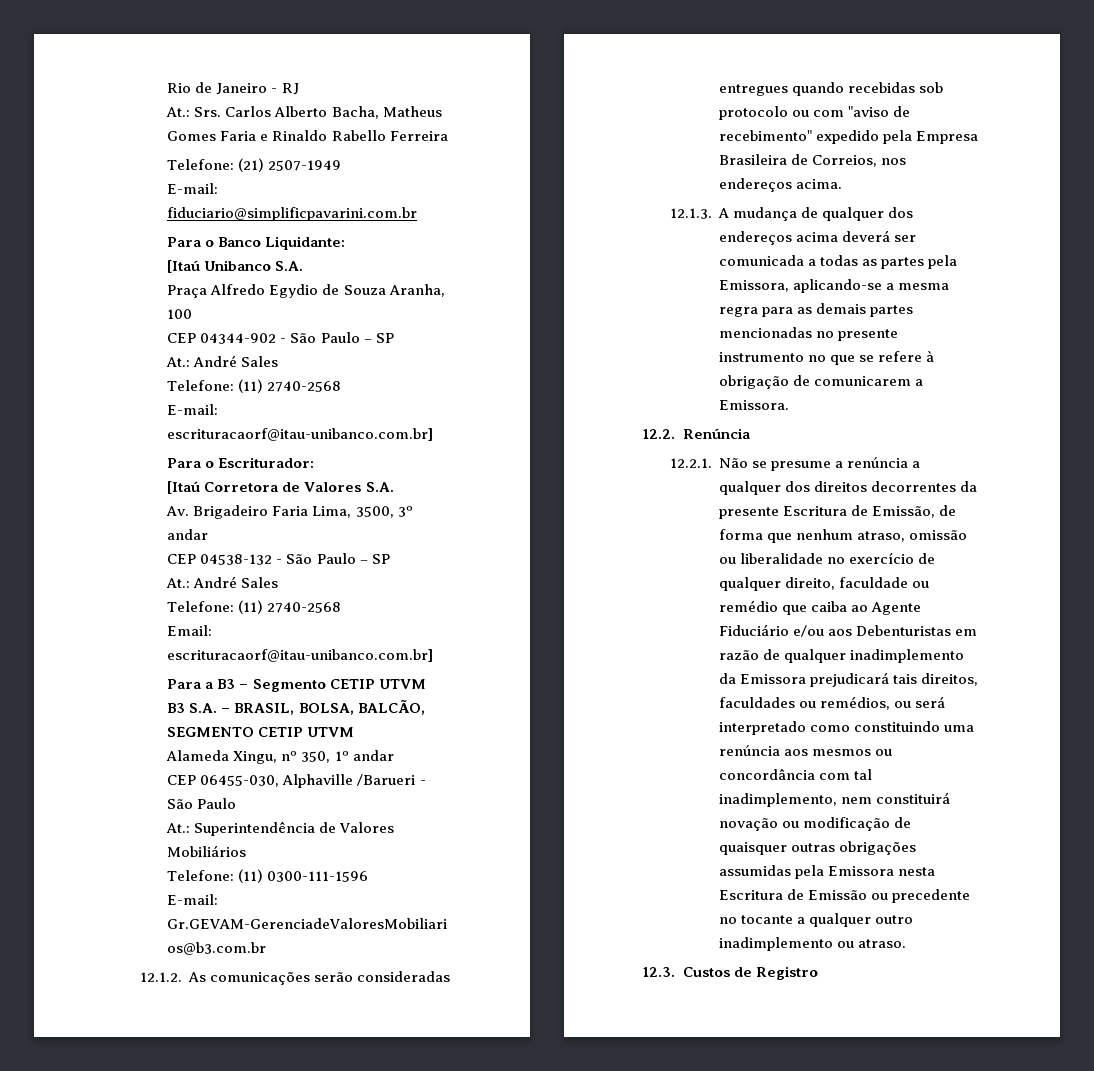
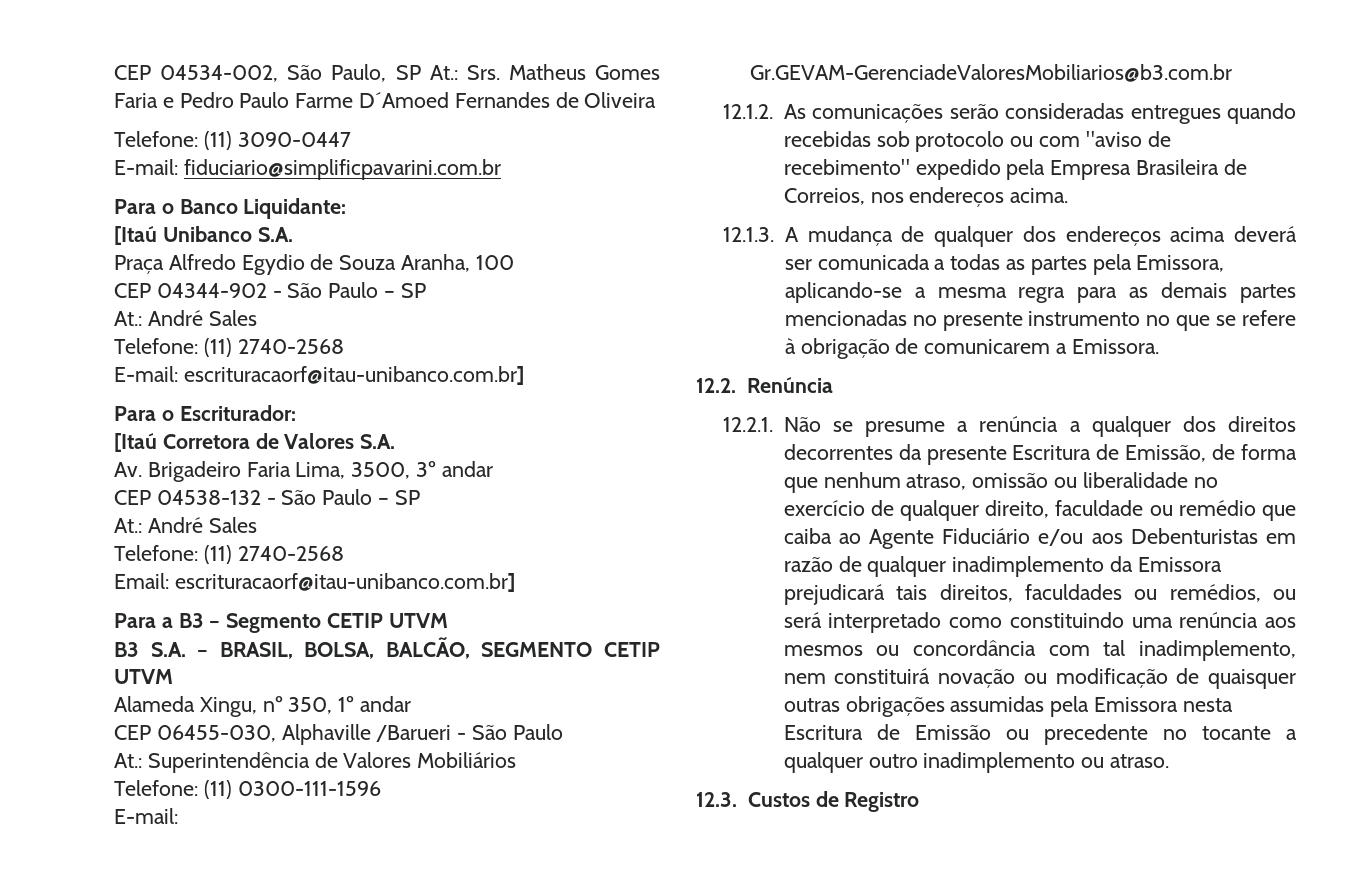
- Rio de Janeiro - RJ
- At.: Srs. Carlos Alberto Bacha, Matheus Gomes Faria e Rinaldo Rabello Ferreira
- Telefone: (21) 2507-1949
+ CEP 04534-002, São Paulo, SP At.: Srs. Matheus Gomes Faria e Pedro Paulo Farme D´Amoed Fernandes de Oliveira
+ Telefone: (11) 3090-0447

